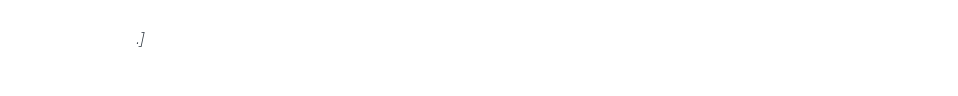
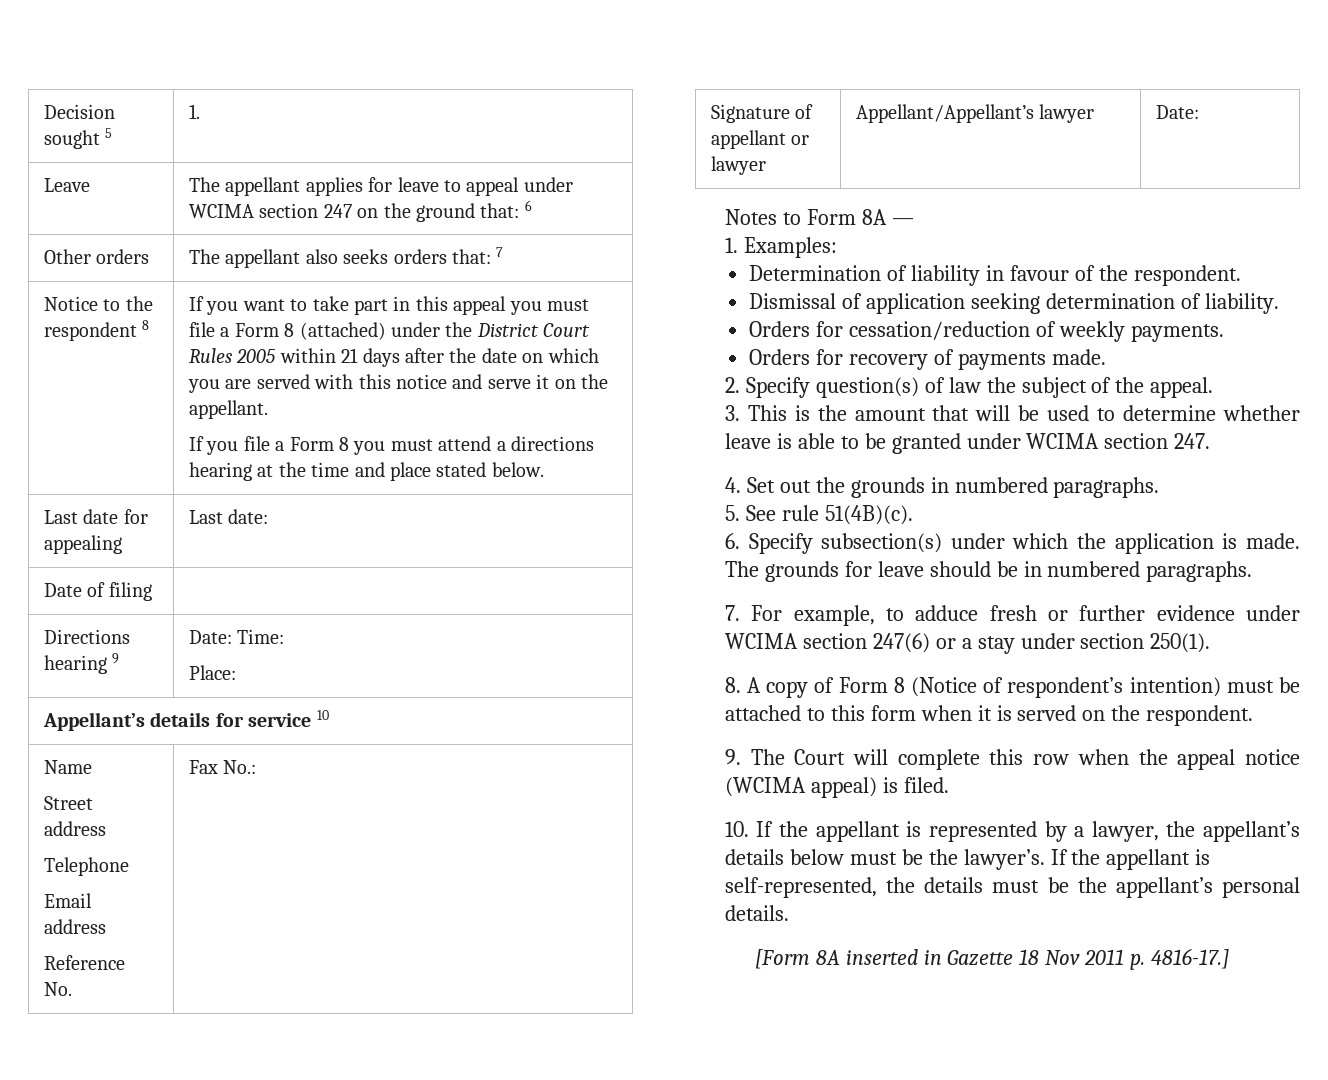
- .]
+ Decision sought 5 | 1.
+ Leave | The appellant applies for leave to appeal under WCIMA section 247 on the ground that: 6
+ Other orders | The appellant also seeks orders that: 7
+ Notice to the respondent 8 | If you want to take part in this appeal you must file a Form 8 (attached) under the District Court Rules 2005 within 21 days after the date on which you are served with this notice and serve it on the appellant.
+ If you file a Form 8 you must attend a directions hearing at the time and place stated below.
+ Last date for appealing | Last date:
+ Date of filing |
+ Directions hearing 9 | Date: Time:
+ Place:
+ Appellant’s details for service 10
+ Name
+ Street address
+ Telephone
+ Email address
+ Reference No. | Fax No.:
+ Signature of appellant or lawyer | Appellant/Appellant’s lawyer | Date:
+ Notes to Form 8A —
+ 1. Examples:
+ Determination of liability in favour of the respondent.
+ Dismissal of application seeking determination of liability.
+ Orders for cessation/reduction of weekly payments.
+ Orders for recovery of payments made.
+ 2. Specify question(s) of law the subject of the appeal.
+ 3. This is the amount that will be used to determine whether leave is able to be granted under WCIMA section 247.
+ 4. Set out the grounds in numbered paragraphs.
+ 5. See rule 51(4B)(c).
+ 6. Specify subsection(s) under which the application is made. The grounds for leave should be in numbered paragraphs.
+ 7. For example, to adduce fresh or further evidence under WCIMA section 247(6) or a stay under section 250(1).
+ 8. A copy of Form 8 (Notice of respondent’s intention) must be attached to this form when it is served on the respondent.
+ 9. The Court will complete this row when the appeal notice (WCIMA appeal) is filed.
+ 10. If the appellant is represented by a lawyer, the appellant’s details below must be the lawyer’s. If the appellant is self-represented, the details must be the appellant’s personal details.
+ [Form 8A inserted in Gazette 18 Nov 2011 p. 4816-17.]

